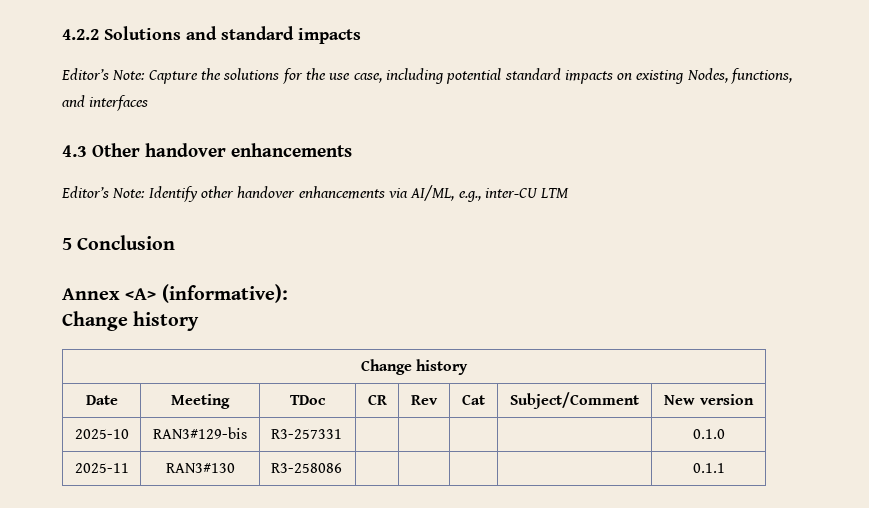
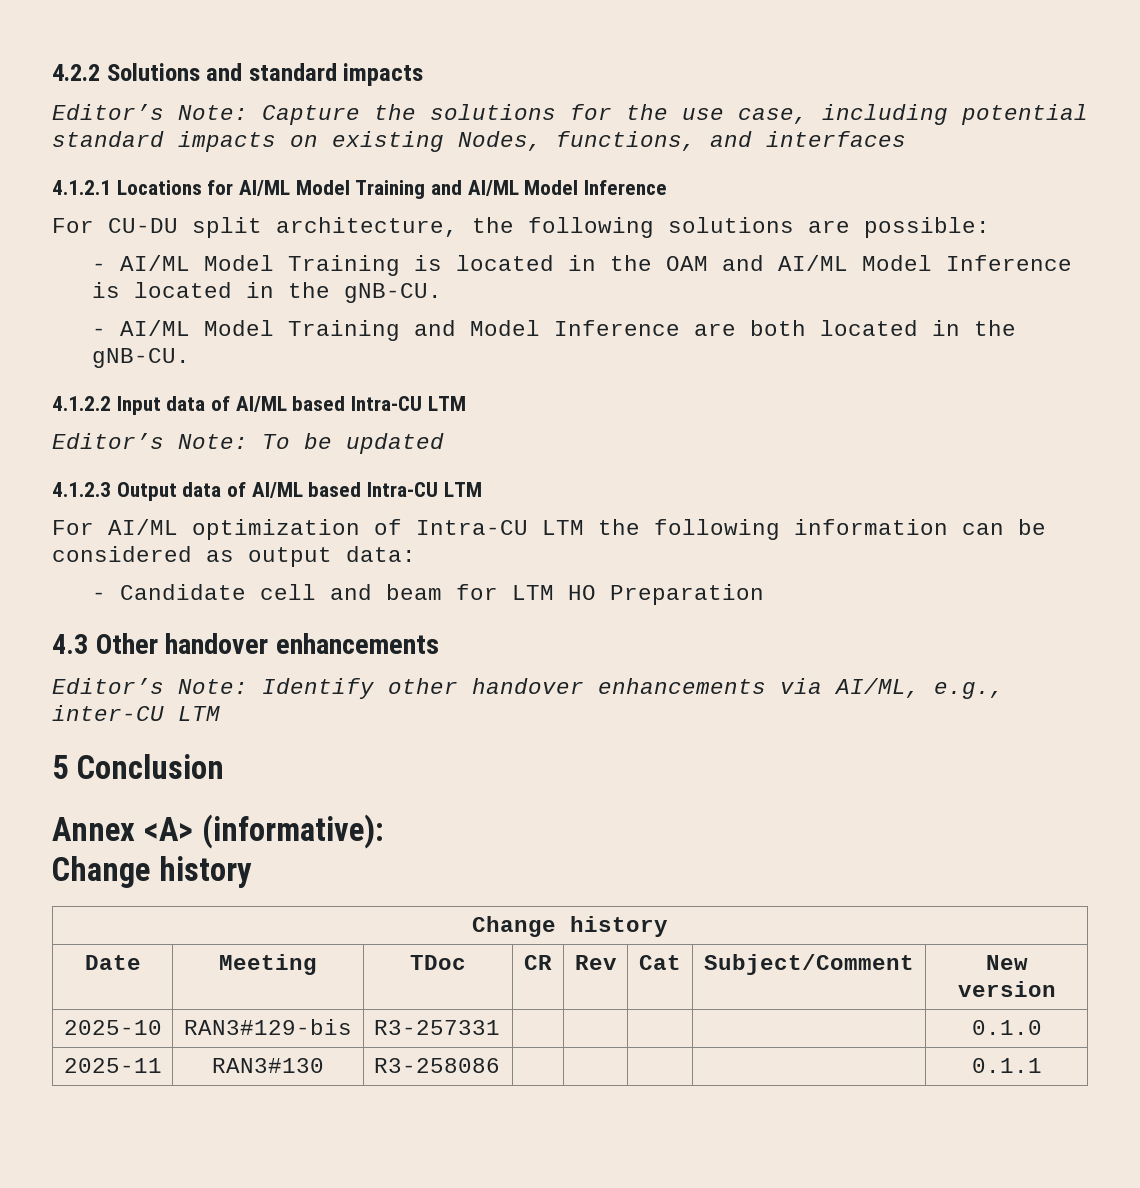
+ 4.1.2.1 Locations for AI/ML Model Training and AI/ML Model Inference
+ For CU-DU split architecture, the following solutions are possible:
+ - AI/ML Model Training is located in the OAM and AI/ML Model Inference is located in the gNB-CU.
+ - AI/ML Model Training and Model Inference are both located in the gNB-CU.
+ 4.1.2.2 Input data of AI/ML based Intra-CU LTM
+ Editor’s Note: To be updated
+ 4.1.2.3 Output data of AI/ML based Intra-CU LTM
+ For AI/ML optimization of Intra-CU LTM the following information can be considered as output data:
+ - Candidate cell and beam for LTM HO Preparation

